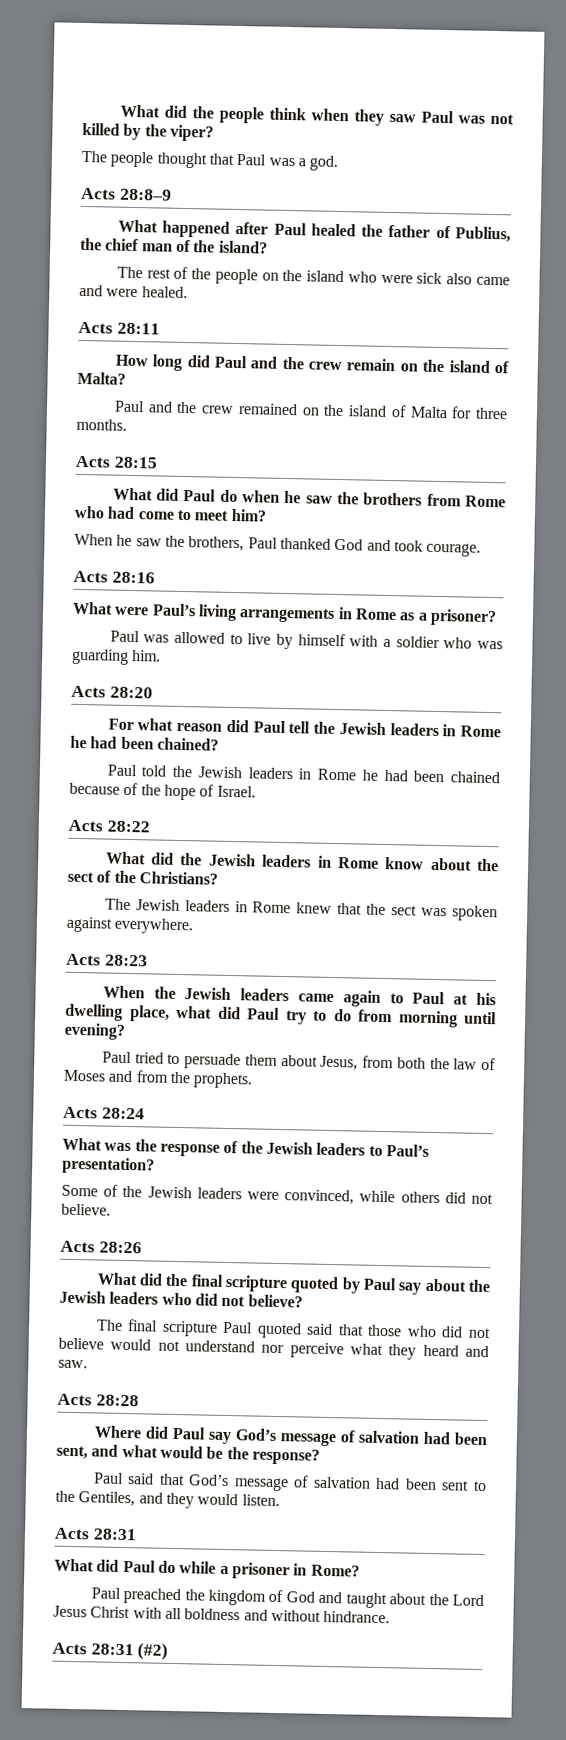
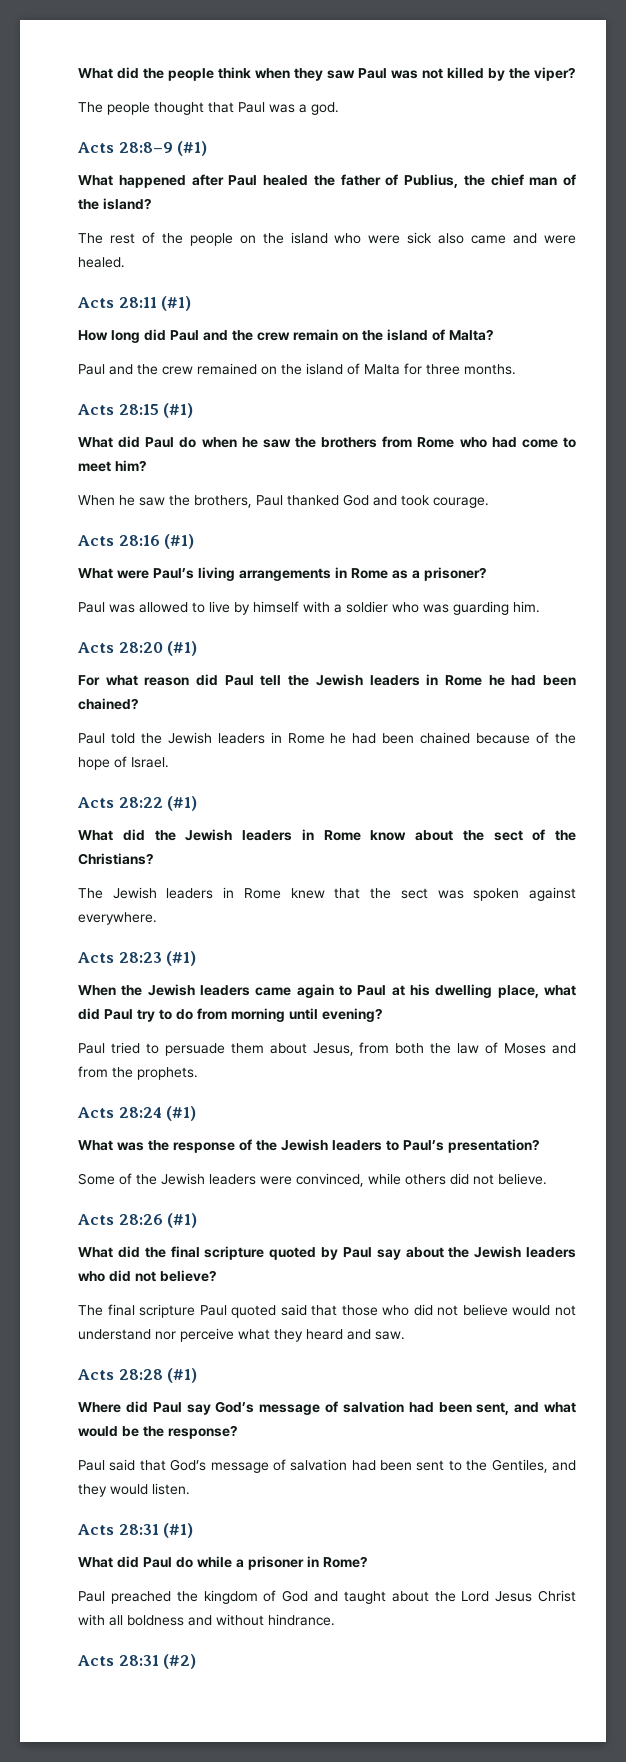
- Acts 28:8–9
+ Acts 28:8–9 (#1)
- Acts 28:11
+ Acts 28:11 (#1)
- Acts 28:15
+ Acts 28:15 (#1)
- Acts 28:16
+ Acts 28:16 (#1)
- Acts 28:20
+ Acts 28:20 (#1)
- Acts 28:22
+ Acts 28:22 (#1)
- Acts 28:23
+ Acts 28:23 (#1)
- Acts 28:24
+ Acts 28:24 (#1)
- Acts 28:26
+ Acts 28:26 (#1)
- Acts 28:28
+ Acts 28:28 (#1)
  Paul said that God’s message of salvation had been sent to the Gentiles, and they would listen.
- Acts 28:31
+ Acts 28:31 (#1)

